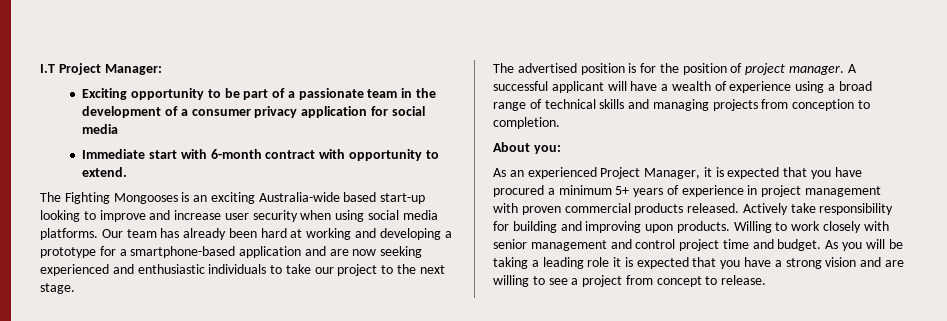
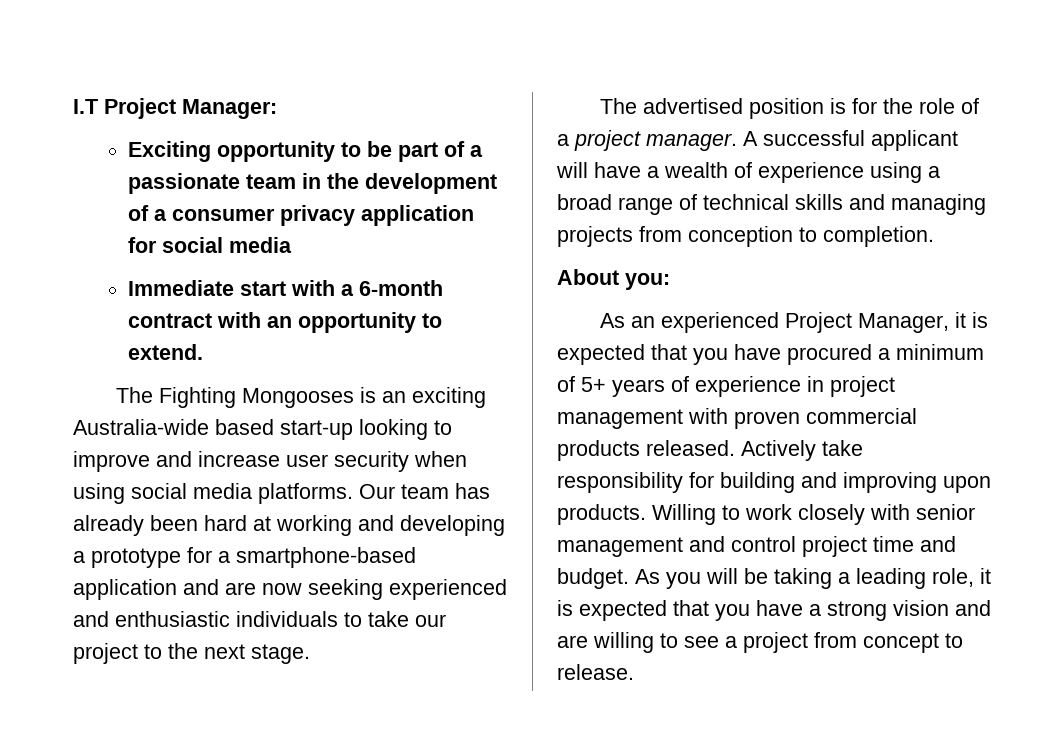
- Immediate start with 6-month contract with opportunity to extend.
+ Immediate start with a 6-month contract with an opportunity to extend.
- The advertised position is for the position of project manager.
+ The advertised position is for the role of a project manager.
- As an experienced Project Manager, it is expected that you have procured a minimum 5+ years of experience in project management with proven commercial products released.
+ As an experienced Project Manager, it is expected that you have procured a minimum of 5+ years of experience in project management with proven commercial products released.
- As you will be taking a leading role it is expected that you have a strong vision and are willing to see a project from concept to release.
+ As you will be taking a leading role, it is expected that you have a strong vision and are willing to see a project from concept to release.

